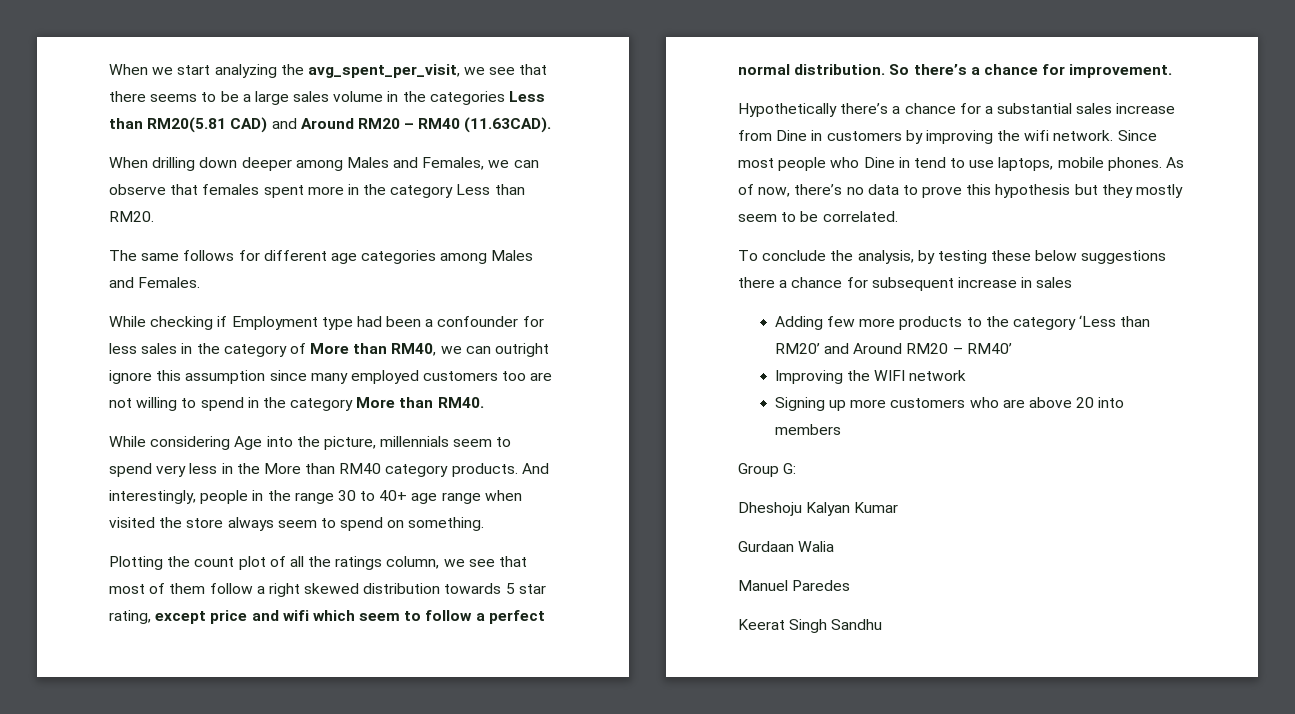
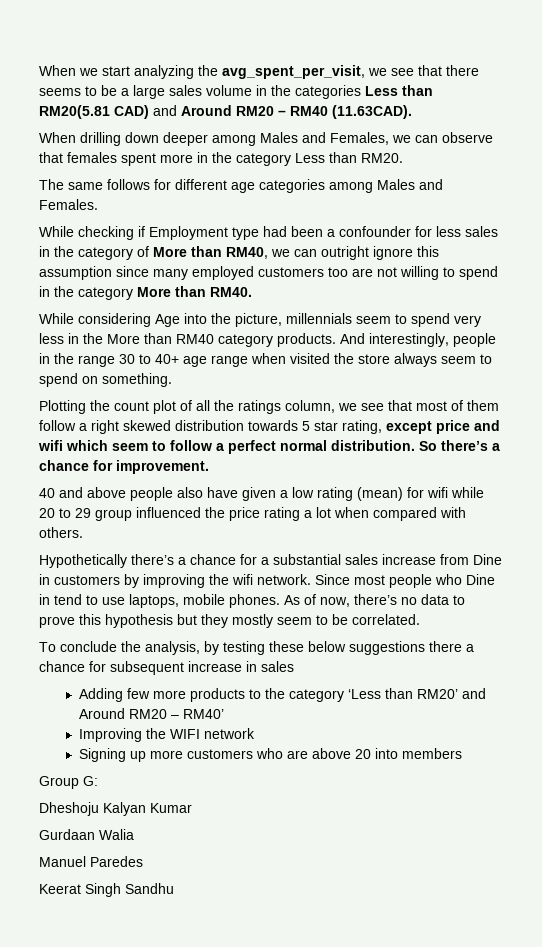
+ 40 and above people also have given a low rating (mean) for wifi while 20 to 29 group influenced the price rating a lot when compared with others.

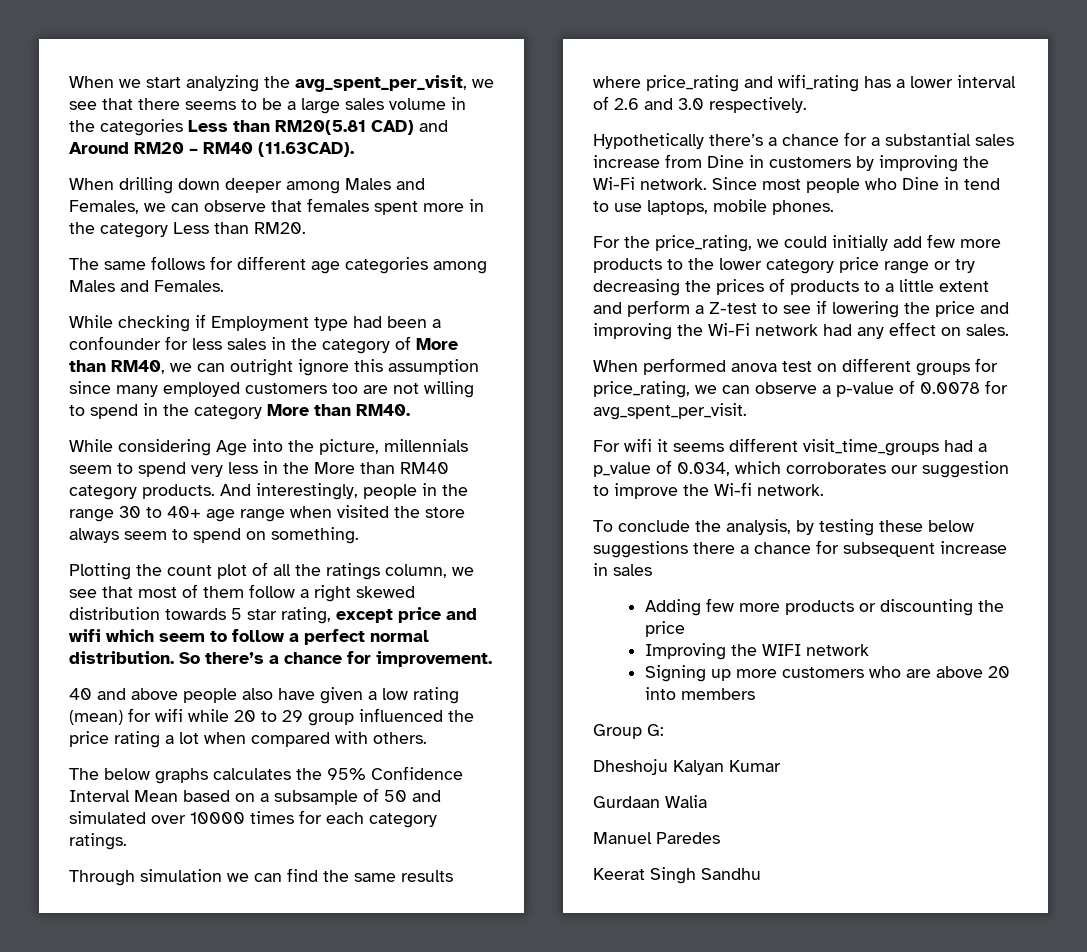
+ The below graphs calculates the 95% Confidence Interval Mean based on a subsample of 50 and simulated over 10000 times for each category ratings.
+ Through simulation we can find the same results where price_rating and wifi_rating has a lower interval of 2.6 and 3.0 respectively.
- Hypothetically there’s a chance for a substantial sales increase from Dine in customers by improving the wifi network.
+ Hypothetically there’s a chance for a substantial sales increase from Dine in customers by improving the Wi-Fi network.
- Since most people who Dine in tend to use laptops, mobile phones. As of now, there’s no data to prove this hypothesis but they mostly seem to be correlated.
+ Since most people who Dine in tend to use laptops, mobile phones.
+ For the price_rating, we could initially add few more products to the lower category price range or try decreasing the prices of products to a little extent and perform a Z-test to see if lowering the price and improving the Wi-Fi network had any effect on sales.
+ When performed anova test on different groups for price_rating, we can observe a p-value of 0.0078 for avg_spent_per_visit.
+ For wifi it seems different visit_time_groups had a p_value of 0.034, which corroborates our suggestion to improve the Wi-fi network.
- Adding few more products to the category ‘Less than RM20’ and Around RM20 – RM40’
+ Adding few more products or discounting the price

